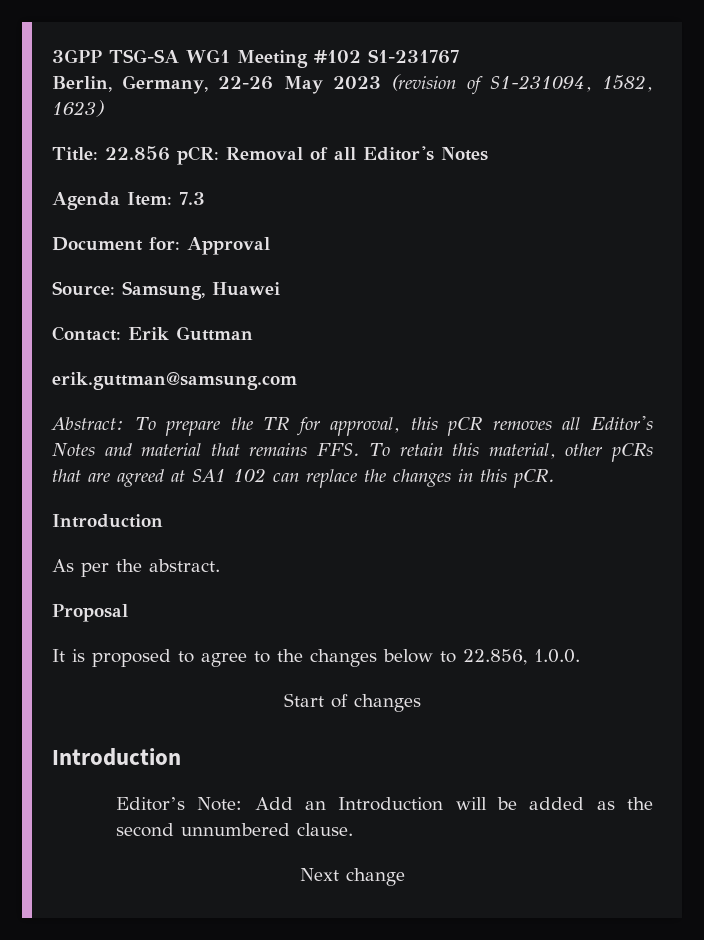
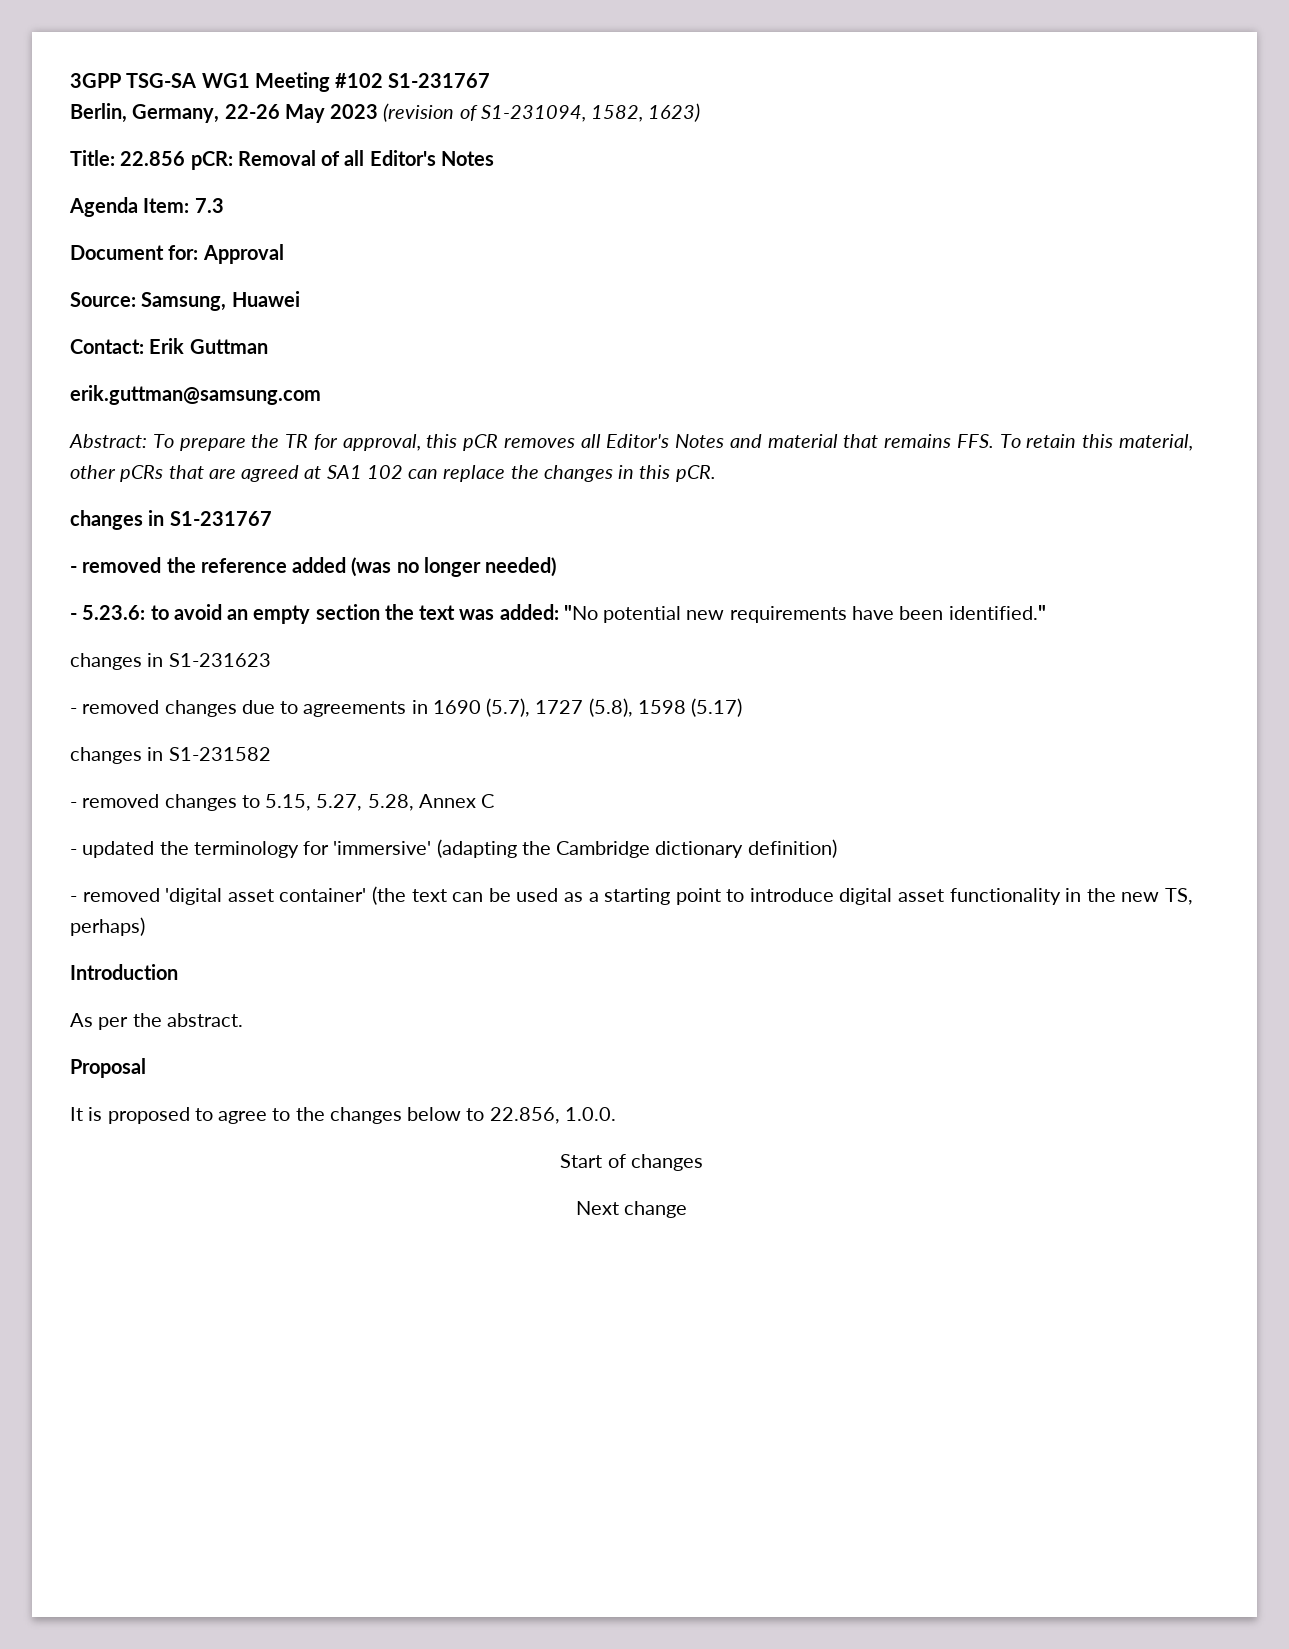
+ changes in S1-231767
+ - removed the reference added (was no longer needed)
+ - 5.23.6: to avoid an empty section the text was added: "No potential new requirements have been identified."
+ changes in S1-231623
+ - removed changes due to agreements in 1690 (5.7), 1727 (5.8), 1598 (5.17)
+ changes in S1-231582
+ - removed changes to 5.15, 5.27, 5.28, Annex C
+ - updated the terminology for 'immersive' (adapting the Cambridge dictionary definition)
+ - removed 'digital asset container' (the text can be used as a starting point to introduce digital asset functionality in the new TS, perhaps)
  Start of changes
- Introduction
- Editor’s Note: Add an Introduction will be added as the second unnumbered clause.

